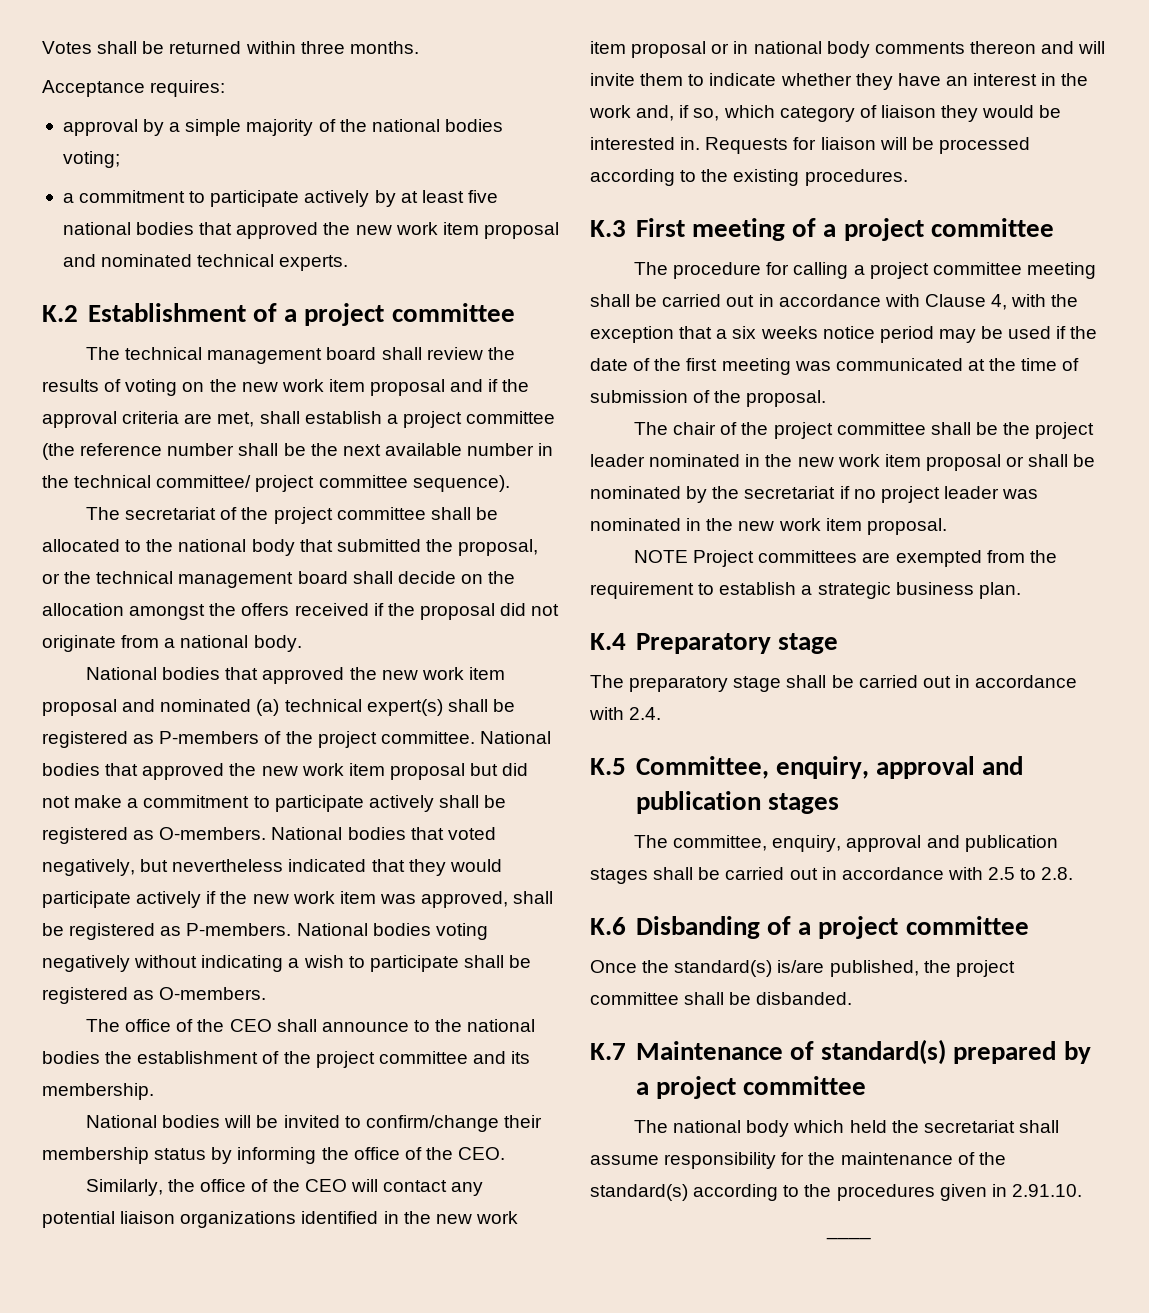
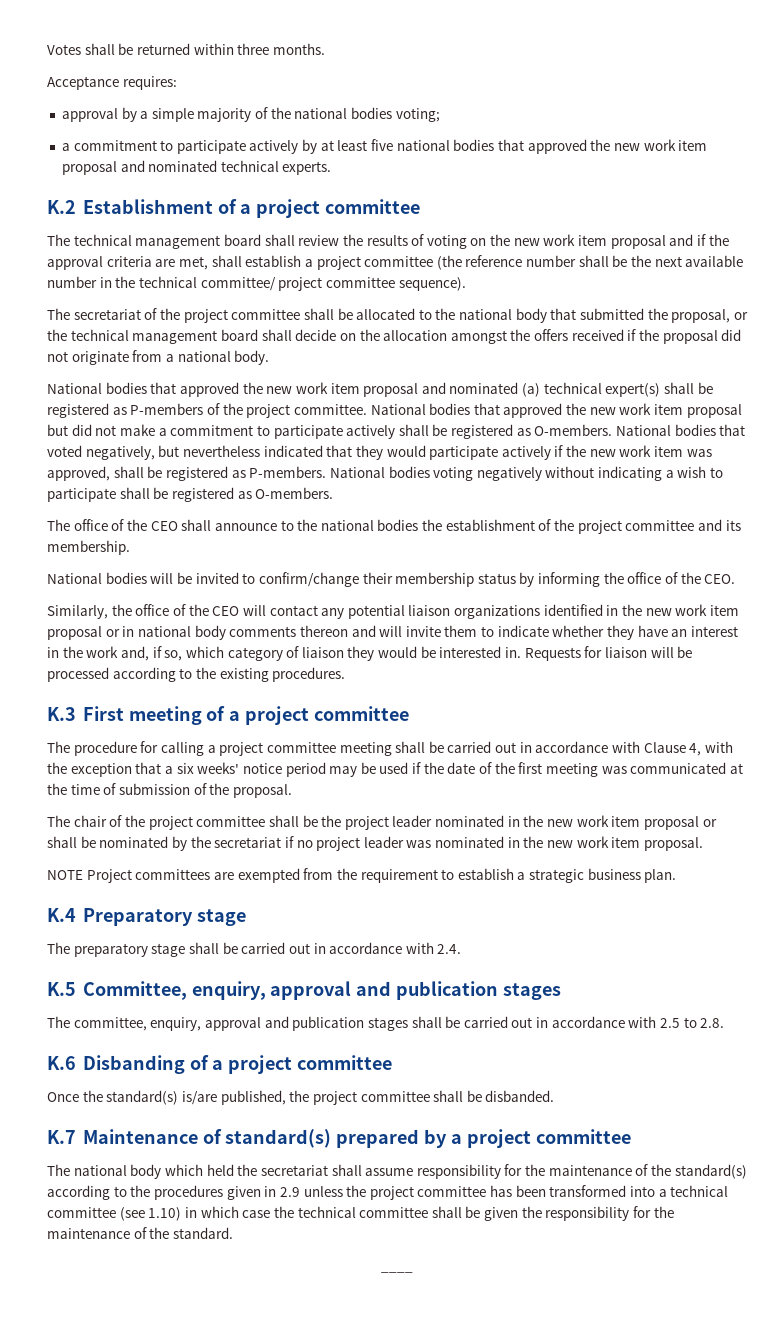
- The procedure for calling a project committee meeting shall be carried out in accordance with Clause 4, with the exception that a six weeks notice period may be used if the date of the first meeting was communicated at the time of submission of the proposal.
+ The procedure for calling a project committee meeting shall be carried out in accordance with Clause 4, with the exception that a six weeks' notice period may be used if the date of the first meeting was communicated at the time of submission of the proposal.
- The national body which held the secretariat shall assume responsibility for the maintenance of the standard(s) according to the procedures given in 2.91.10.
+ The national body which held the secretariat shall assume responsibility for the maintenance of the standard(s) according to the procedures given in 2.9 unless the project committee has been transformed into a technical committee (see 1.10) in which case the technical committee shall be given the responsibility for the maintenance of the standard.

